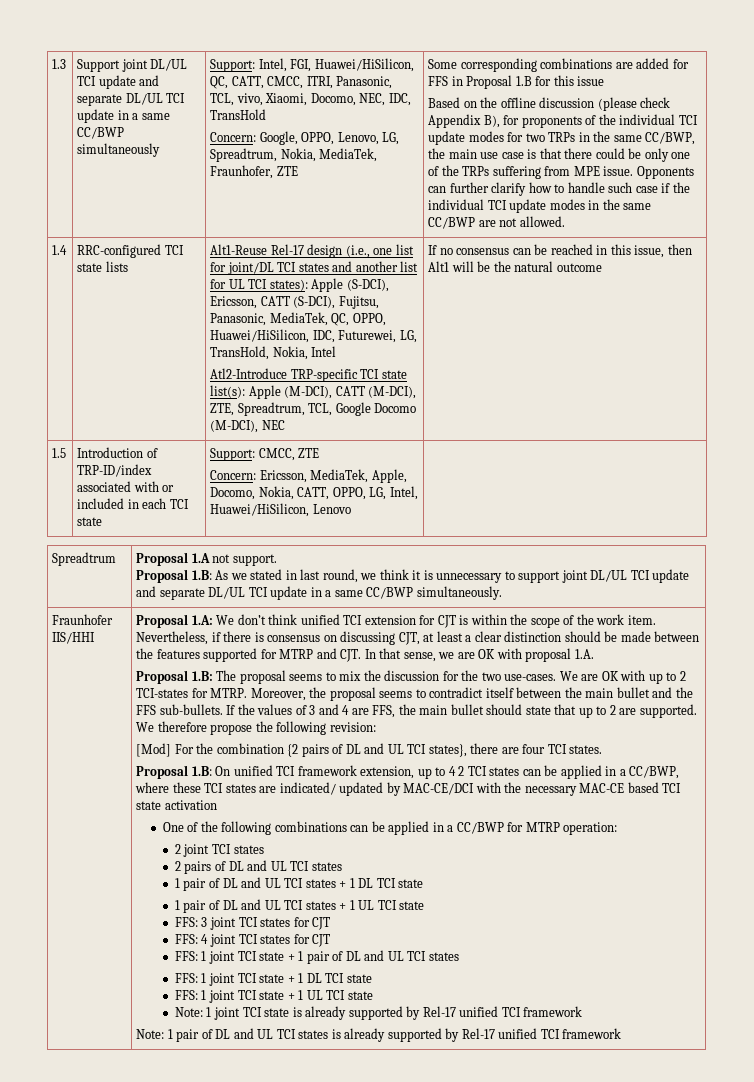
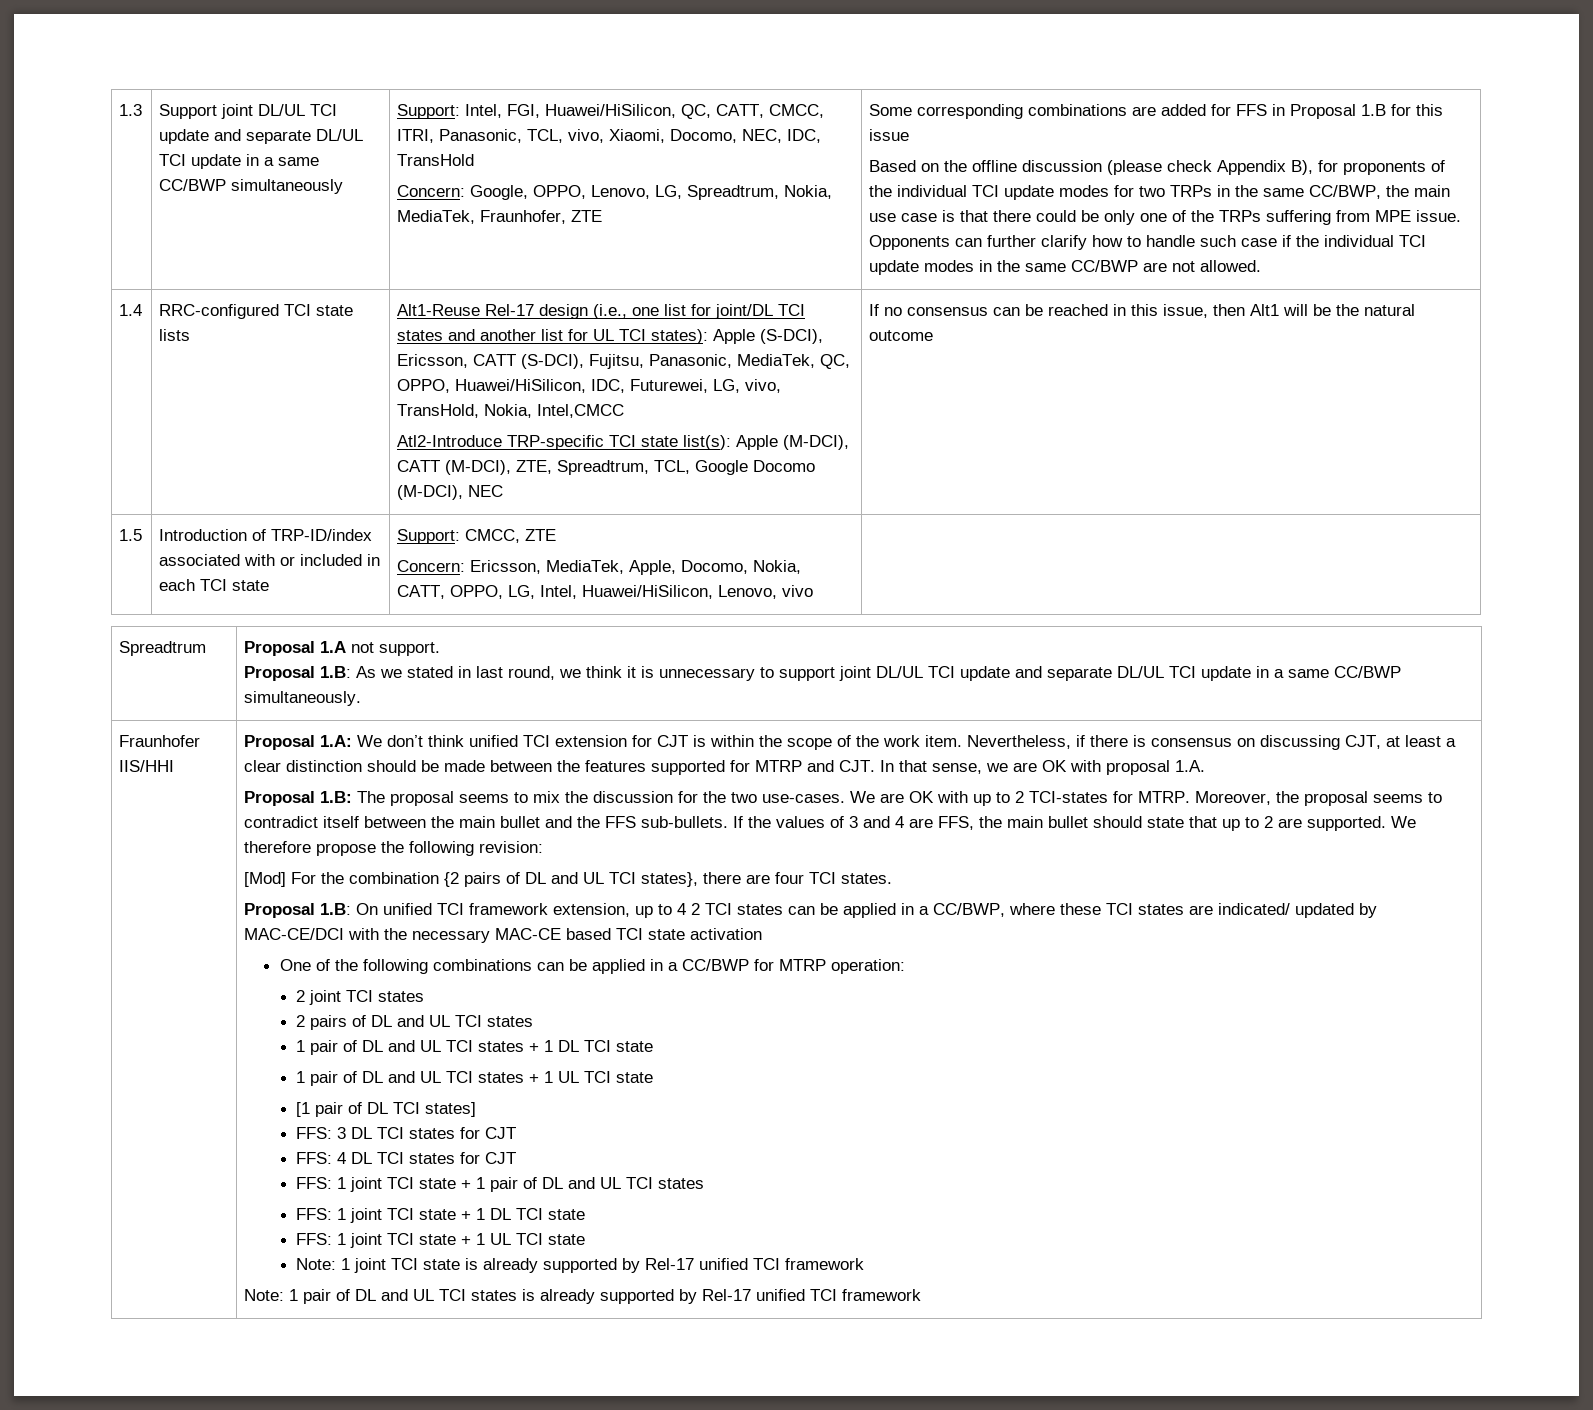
- Alt1-Reuse Rel-17 design (i.e., one list for joint/DL TCI states and another list for UL TCI states): Apple (S-DCI), Ericsson, CATT (S-DCI), Fujitsu, Panasonic, MediaTek, QC, OPPO, Huawei/HiSilicon, IDC, Futurewei, LG, TransHold, Nokia, Intel
+ Alt1-Reuse Rel-17 design (i.e., one list for joint/DL TCI states and another list for UL TCI states): Apple (S-DCI), Ericsson, CATT (S-DCI), Fujitsu, Panasonic, MediaTek, QC, OPPO, Huawei/HiSilicon, IDC, Futurewei, LG, vivo, TransHold, Nokia, Intel,CMCC
  1.5 | Introduction of TRP-ID/index associated with or included in each TCI state | Support: CMCC, ZTE
- Concern: Ericsson, MediaTek, Apple, Docomo, Nokia, CATT, OPPO, LG, Intel, Huawei/HiSilicon, Lenovo |
+ Concern: Ericsson, MediaTek, Apple, Docomo, Nokia, CATT, OPPO, LG, Intel, Huawei/HiSilicon, Lenovo, vivo |
+ [1 pair of DL TCI states]
- FFS: 3 joint TCI states for CJT
+ FFS: 3 DL TCI states for CJT
- FFS: 4 joint TCI states for CJT
+ FFS: 4 DL TCI states for CJT

